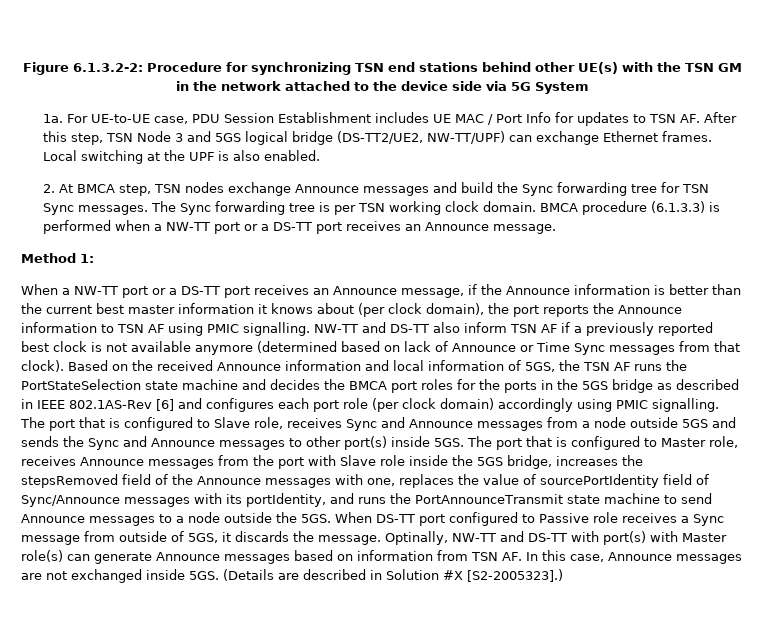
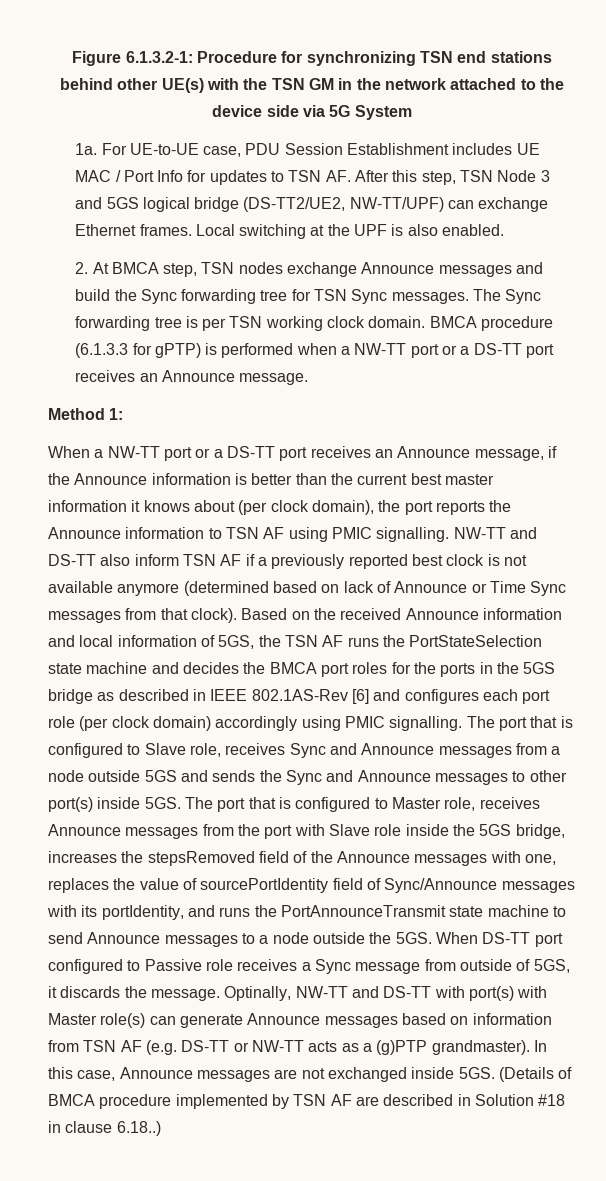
- Figure 6.1.3.2-2: Procedure for synchronizing TSN end stations behind other UE(s) with the TSN GM in the network attached to the device side via 5G System
+ Figure 6.1.3.2-1: Procedure for synchronizing TSN end stations behind other UE(s) with the TSN GM in the network attached to the device side via 5G System
- BMCA procedure (6.1.3.3) is performed when a NW-TT port or a DS-TT port receives an Announce message.
+ BMCA procedure (6.1.3.3 for gPTP) is performed when a NW-TT port or a DS-TT port receives an Announce message.
- Optinally, NW-TT and DS-TT with port(s) with Master role(s) can generate Announce messages based on information from TSN AF. In this case, Announce messages are not exchanged inside 5GS.
+ Optinally, NW-TT and DS-TT with port(s) with Master role(s) can generate Announce messages based on information from TSN AF (e.g. DS-TT or NW-TT acts as a (g)PTP grandmaster). In this case, Announce messages are not exchanged inside 5GS.
- (Details are described in Solution #X [S2-2005323].)
+ (Details of BMCA procedure implemented by TSN AF are described in Solution #18 in clause 6.18..)

